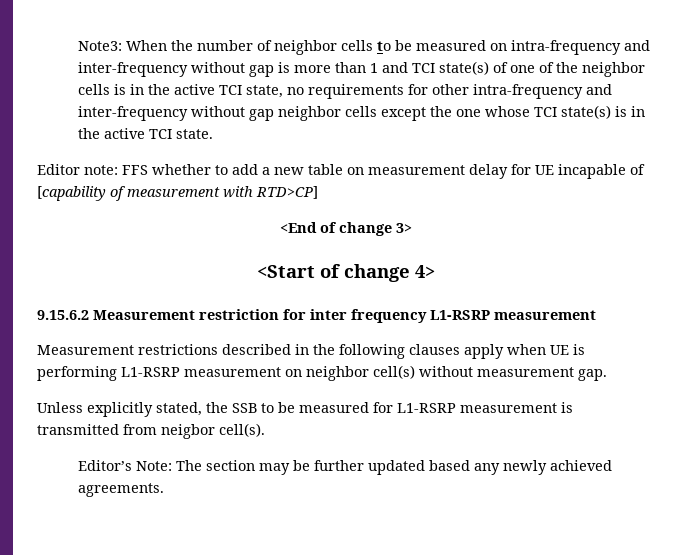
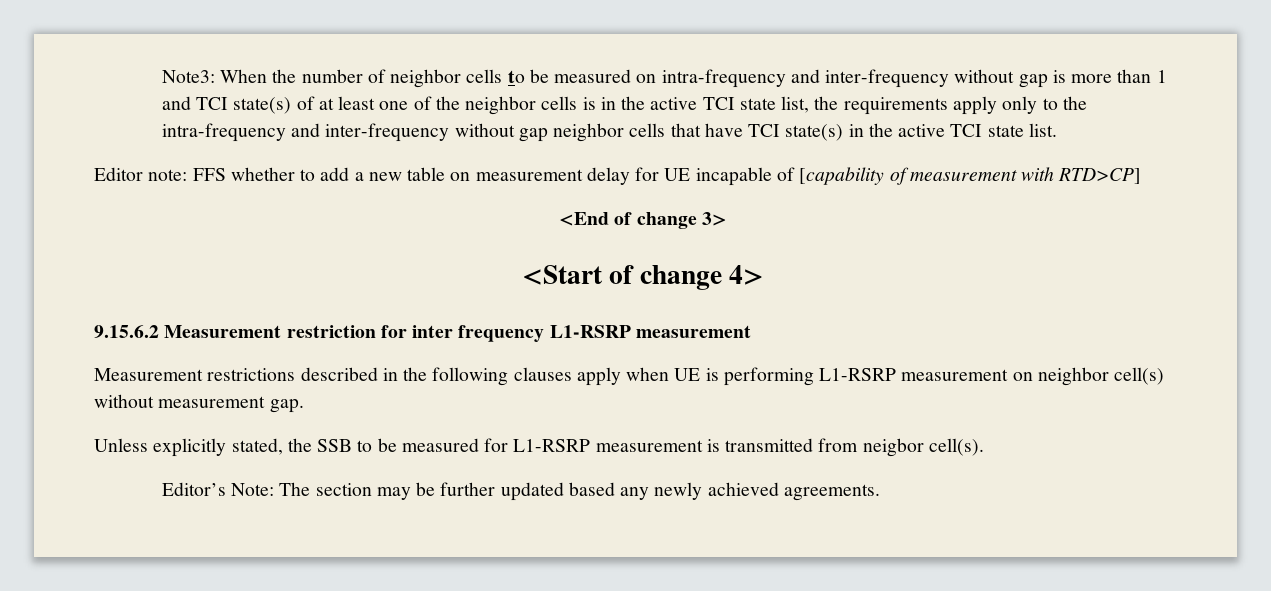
- Note3: When the number of neighbor cells to be measured on intra-frequency and inter-frequency without gap is more than 1 and TCI state(s) of one of the neighbor cells is in the active TCI state, no requirements for other intra-frequency and inter-frequency without gap neighbor cells except the one whose TCI state(s) is in the active TCI state.
+ Note3: When the number of neighbor cells to be measured on intra-frequency and inter-frequency without gap is more than 1 and TCI state(s) of at least one of the neighbor cells is in the active TCI state list, the requirements apply only to the intra-frequency and inter-frequency without gap neighbor cells that have TCI state(s) in the active TCI state list.

